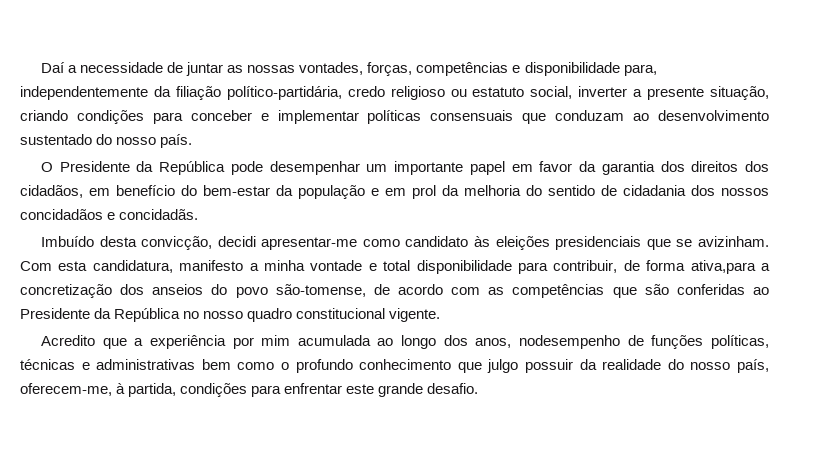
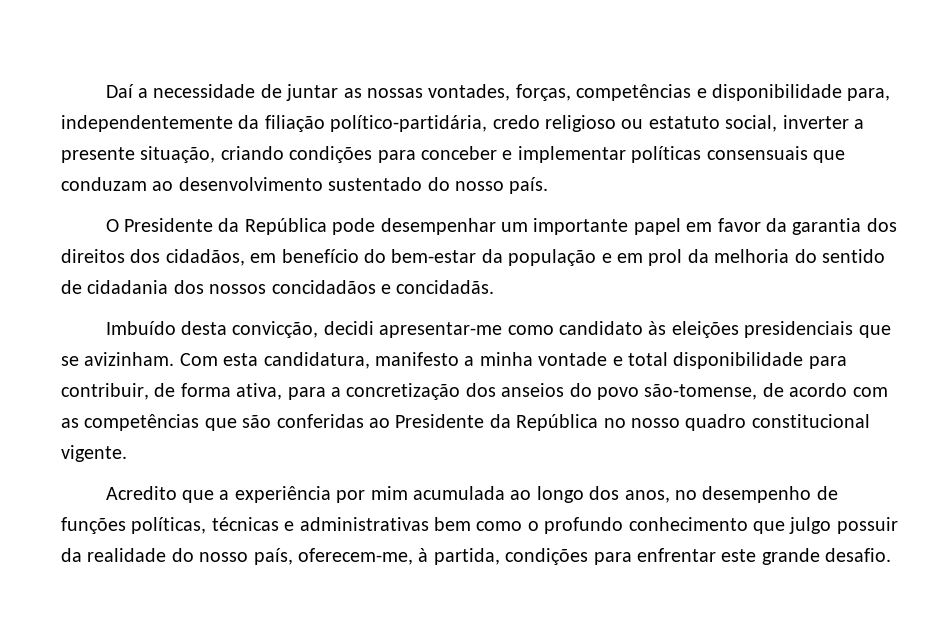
- Com esta candidatura, manifesto a minha vontade e total disponibilidade para contribuir, de forma ativa,para a concretização dos anseios do povo são-tomense, de acordo com as competências que são conferidas ao Presidente da República no nosso quadro constitucional vigente.
+ Com esta candidatura, manifesto a minha vontade e total disponibilidade para contribuir, de forma ativa, para a concretização dos anseios do povo são-tomense, de acordo com as competências que são conferidas ao Presidente da República no nosso quadro constitucional vigente.
- Acredito que a experiência por mim acumulada ao longo dos anos, nodesempenho de funções políticas, técnicas e administrativas bem como o profundo conhecimento que julgo possuir da realidade do nosso país, oferecem-me, à partida, condições para enfrentar este grande desafio.
+ Acredito que a experiência por mim acumulada ao longo dos anos, no desempenho de funções políticas, técnicas e administrativas bem como o profundo conhecimento que julgo possuir da realidade do nosso país, oferecem-me, à partida, condições para enfrentar este grande desafio.

